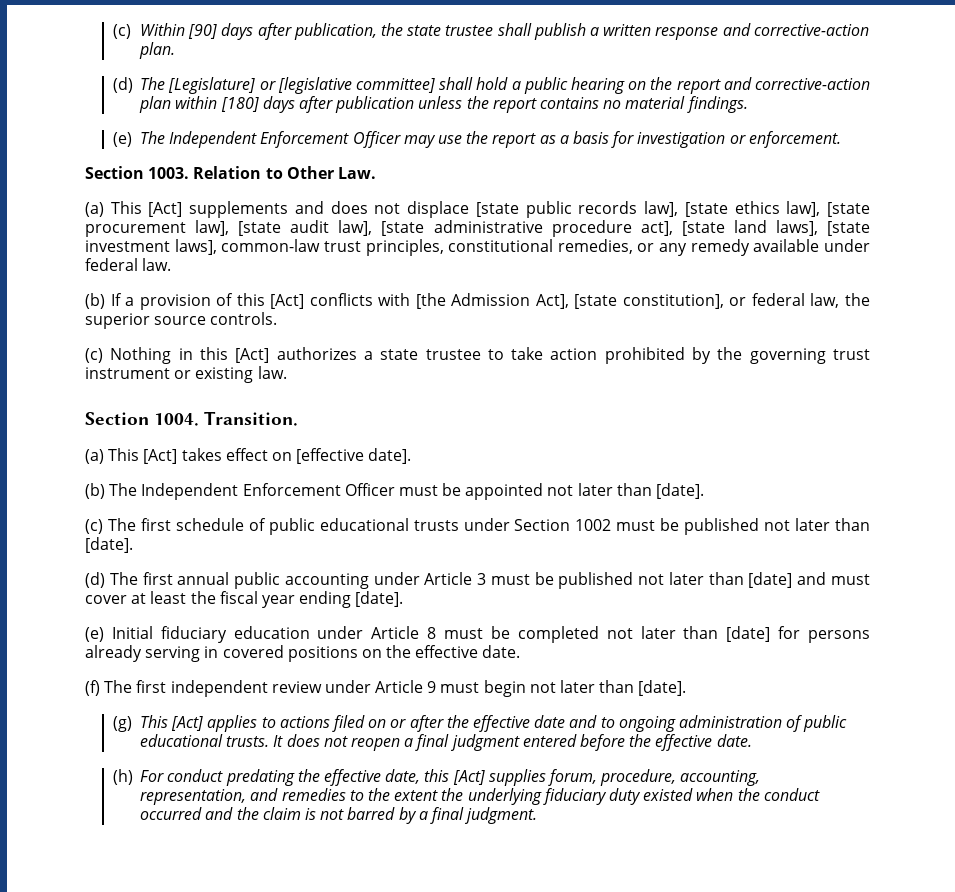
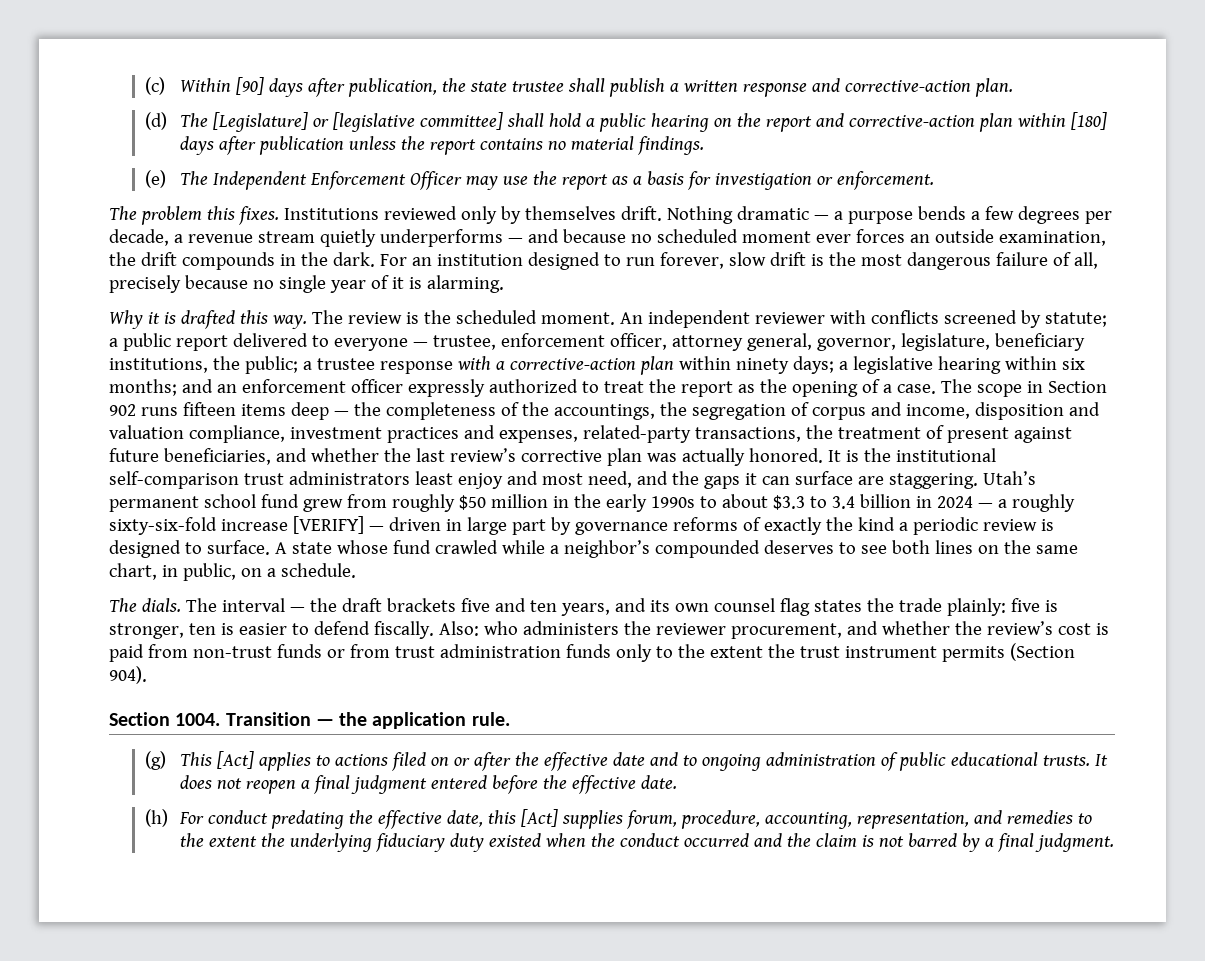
- Section 1003. Relation to Other Law.
- (a) This [Act] supplements and does not displace [state public records law], [state ethics law], [state procurement law], [state audit law], [state administrative procedure act], [state land laws], [state investment laws], common-law trust principles, constitutional remedies, or any remedy available under federal law.
- (b) If a provision of this [Act] conflicts with [the Admission Act], [state constitution], or federal law, the superior source controls.
- (c) Nothing in this [Act] authorizes a state trustee to take action prohibited by the governing trust instrument or existing law.
- Section 1004. Transition.
- (a) This [Act] takes effect on [effective date].
- (b) The Independent Enforcement Officer must be appointed not later than [date].
- (c) The first schedule of public educational trusts under Section 1002 must be published not later than [date].
- (d) The first annual public accounting under Article 3 must be published not later than [date] and must cover at least the fiscal year ending [date].
- (e) Initial fiduciary education under Article 8 must be completed not later than [date] for persons already serving in covered positions on the effective date.
- (f) The first independent review under Article 9 must begin not later than [date].
+ The problem this fixes. Institutions reviewed only by themselves drift. Nothing dramatic — a purpose bends a few degrees per decade, a revenue stream quietly underperforms — and because no scheduled moment ever forces an outside examination, the drift compounds in the dark. For an institution designed to run forever, slow drift is the most dangerous failure of all, precisely because no single year of it is alarming.
+ Why it is drafted this way. The review is the scheduled moment. An independent reviewer with conflicts screened by statute; a public report delivered to everyone — trustee, enforcement officer, attorney general, governor, legislature, beneficiary institutions, the public; a trustee response with a corrective-action plan within ninety days; a legislative hearing within six months; and an enforcement officer expressly authorized to treat the report as the opening of a case. The scope in Section 902 runs fifteen items deep — the completeness of the accountings, the segregation of corpus and income, disposition and valuation compliance, investment practices and expenses, related-party transactions, the treatment of present against future beneficiaries, and whether the last review’s corrective plan was actually honored. It is the institutional self-comparison trust administrators least enjoy and most need, and the gaps it can surface are staggering. Utah’s permanent school fund grew from roughly $50 million in the early 1990s to about $3.3 to 3.4 billion in 2024 — a roughly sixty-six-fold increase [VERIFY] — driven in large part by governance reforms of exactly the kind a periodic review is designed to surface. A state whose fund crawled while a neighbor’s compounded deserves to see both lines on the same chart, in public, on a schedule.
+ The dials. The interval — the draft brackets five and ten years, and its own counsel flag states the trade plainly: five is stronger, ten is easier to defend fiscally. Also: who administers the reviewer procurement, and whether the review’s cost is paid from non-trust funds or from trust administration funds only to the extent the trust instrument permits (Section 904).
+ Section 1004. Transition — the application rule.

